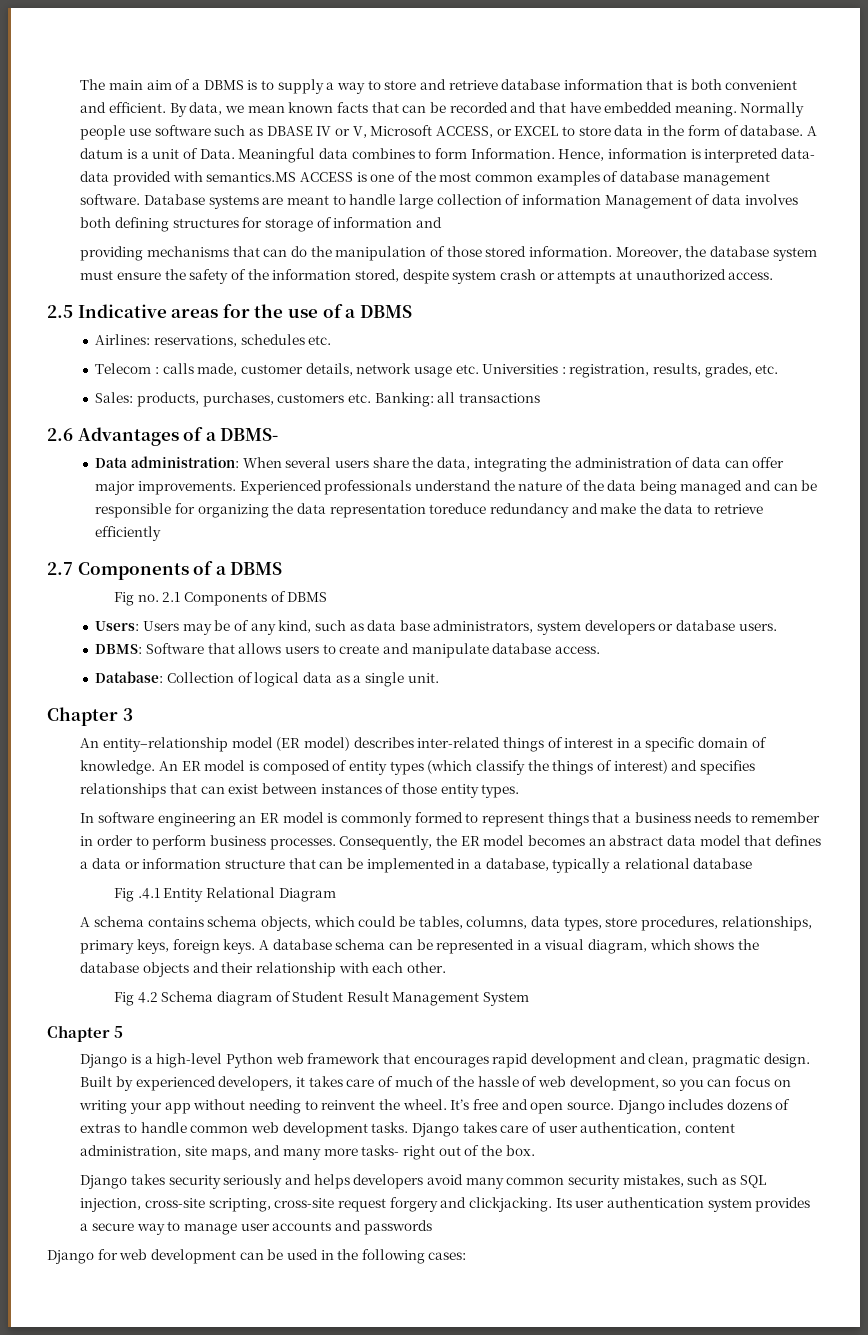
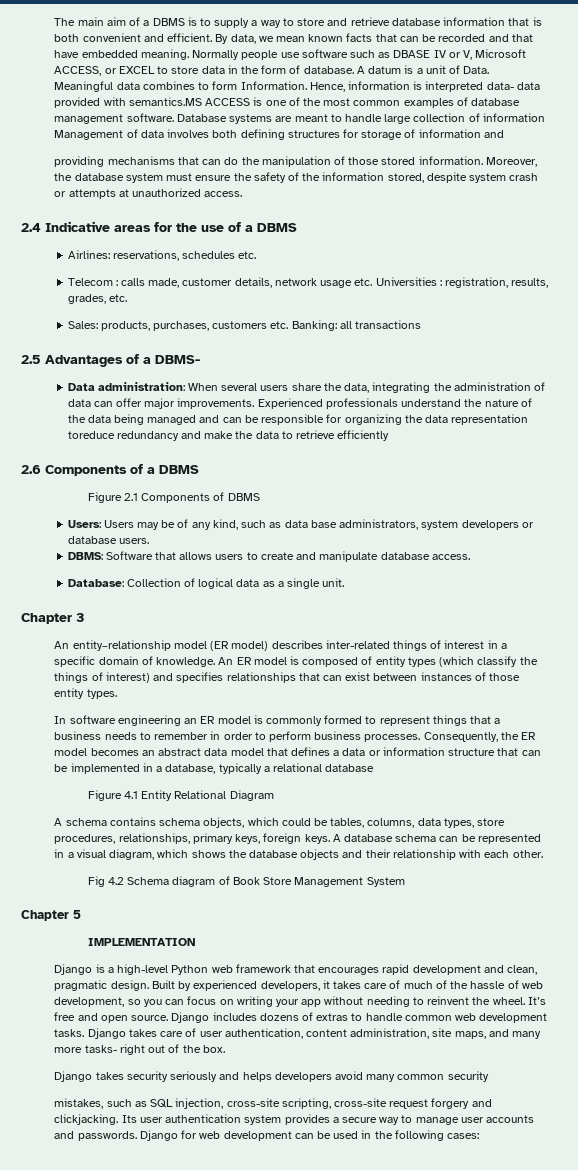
- 2.5 Indicative areas for the use of a DBMS
+ 2.4 Indicative areas for the use of a DBMS
- 2.6 Advantages of a DBMS-
+ 2.5 Advantages of a DBMS-
- 2.7 Components of a DBMS
+ 2.6 Components of a DBMS
- Fig no. 2.1 Components of DBMS
+ Figure 2.1 Components of DBMS
- Fig .4.1 Entity Relational Diagram
+ Figure 4.1 Entity Relational Diagram
- Fig 4.2 Schema diagram of Student Result Management System
+ Fig 4.2 Schema diagram of Book Store Management System
+ IMPLEMENTATION
- Django takes security seriously and helps developers avoid many common security mistakes, such as SQL injection, cross-site scripting, cross-site request forgery and clickjacking.
+ Django takes security seriously and helps developers avoid many common security
+ mistakes, such as SQL injection, cross-site scripting, cross-site request forgery and clickjacking.
- Its user authentication system provides a secure way to manage user accounts and passwords
- Django for web development can be used in the following cases:
+ Its user authentication system provides a secure way to manage user accounts and passwords. Django for web development can be used in the following cases:

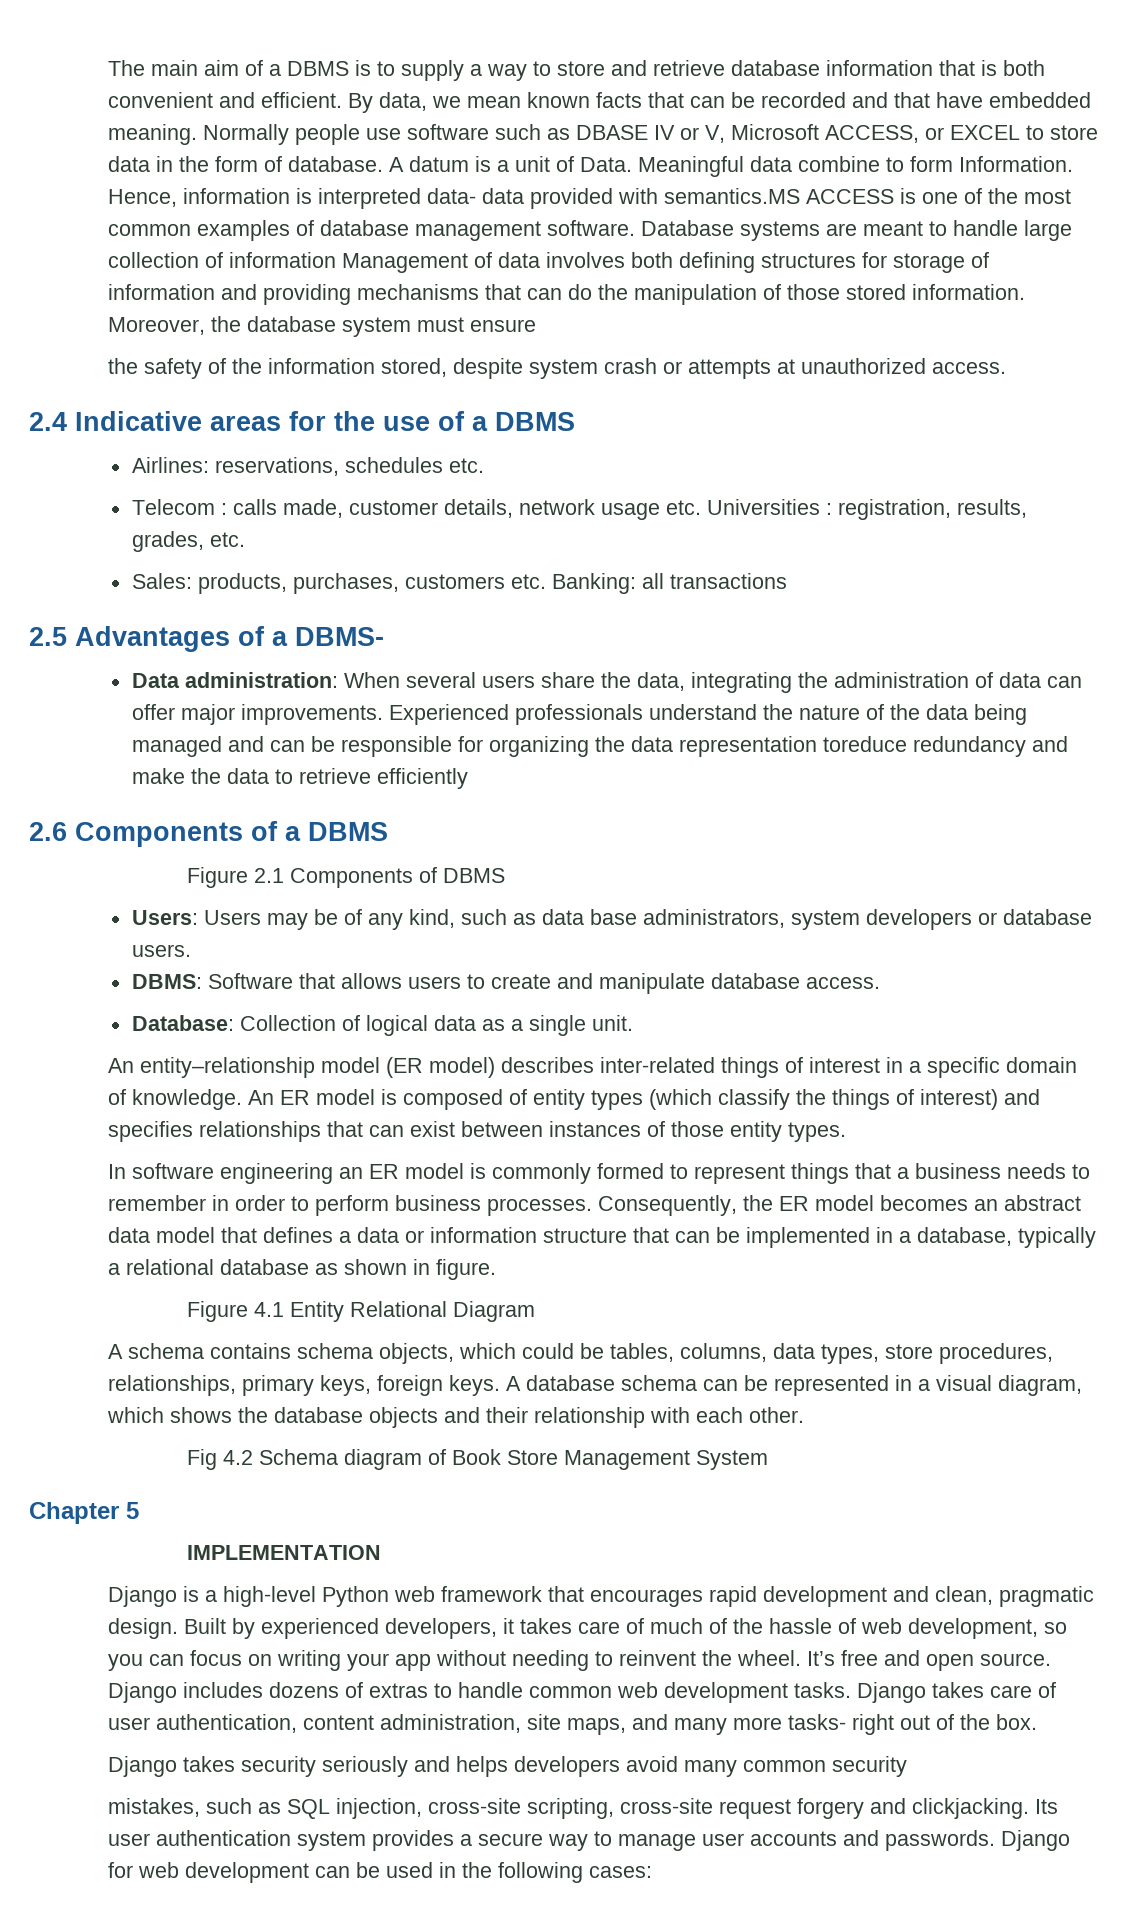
- Meaningful data combines to form Information.
+ Meaningful data combine to form Information.
- Database systems are meant to handle large collection of information Management of data involves both defining structures for storage of information and
- providing mechanisms that can do the manipulation of those stored information.
+ Database systems are meant to handle large collection of information Management of data involves both defining structures for storage of information and providing mechanisms that can do the manipulation of those stored information.
- Moreover, the database system must ensure the safety of the information stored, despite system crash or attempts at unauthorized access.
+ Moreover, the database system must ensure
+ the safety of the information stored, despite system crash or attempts at unauthorized access.
- Chapter 3
- Consequently, the ER model becomes an abstract data model that defines a data or information structure that can be implemented in a database, typically a relational database
+ Consequently, the ER model becomes an abstract data model that defines a data or information structure that can be implemented in a database, typically a relational database as shown in figure.

